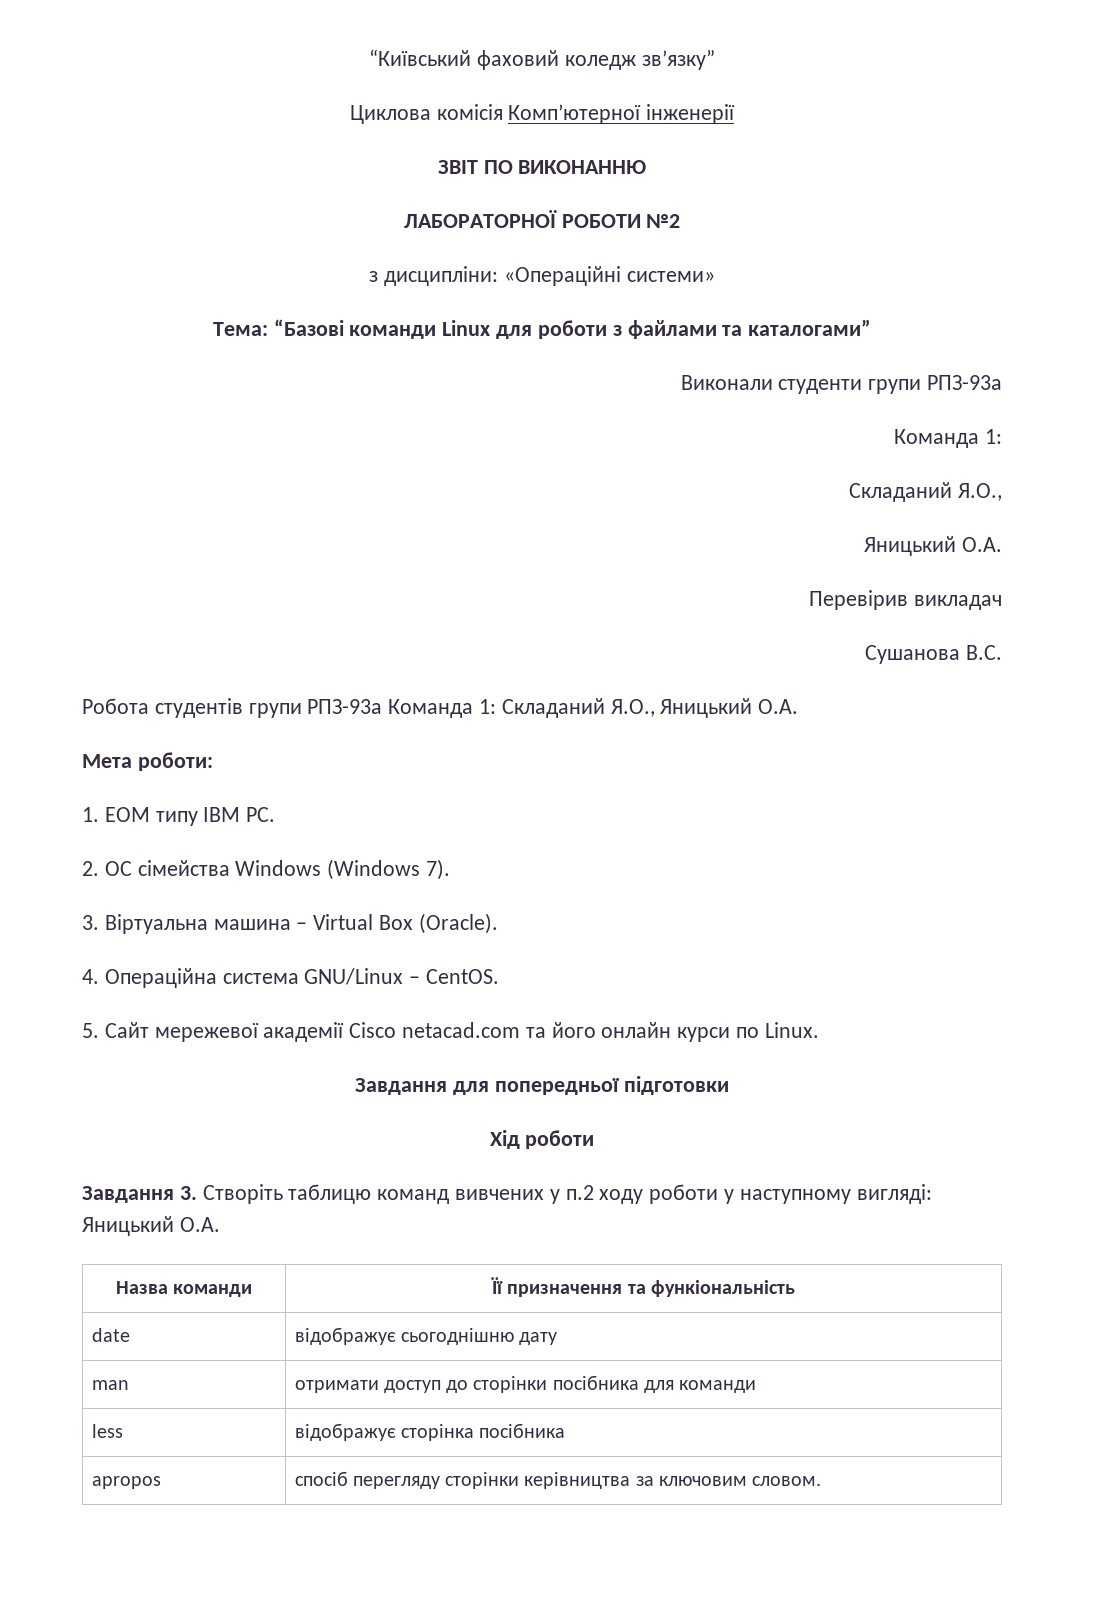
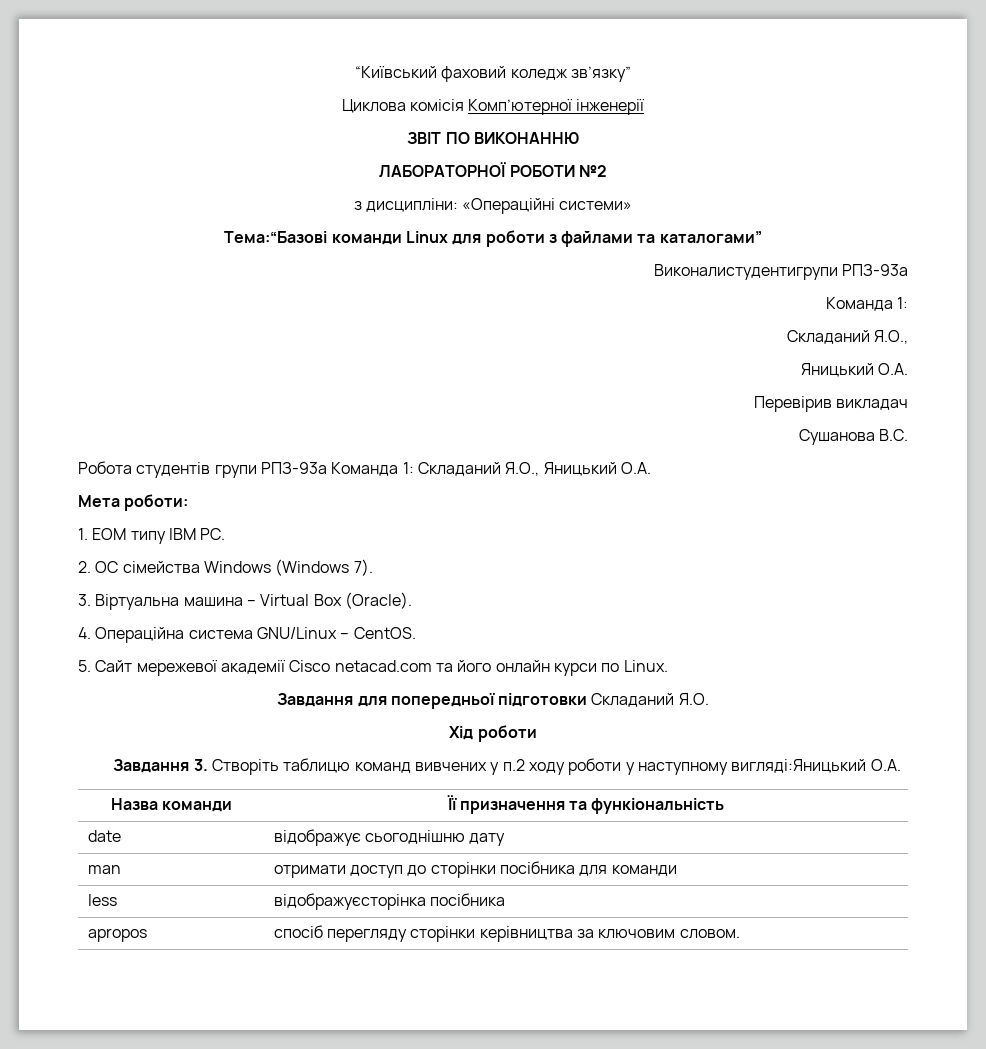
- Тема: “Базові команди Linux для роботи з файлами та каталогами”
+ Тема:“Базові команди Linux для роботи з файлами та каталогами”
- Виконали студенти групи РПЗ-93а
+ Виконалистудентигрупи РПЗ-93а
- Завдання для попередньої підготовки
+ Завдання для попередньої підготовки Складаний Я.О.
- Завдання 3. Створіть таблицю команд вивчених у п.2 ходу роботи у наступному вигляді: Яницький О.А.
+ Завдання 3. Створіть таблицю команд вивчених у п.2 ходу роботи у наступному вигляді:Яницький О.А.
- less | відображує сторінка посібника
+ less | відображуєсторінка посібника

